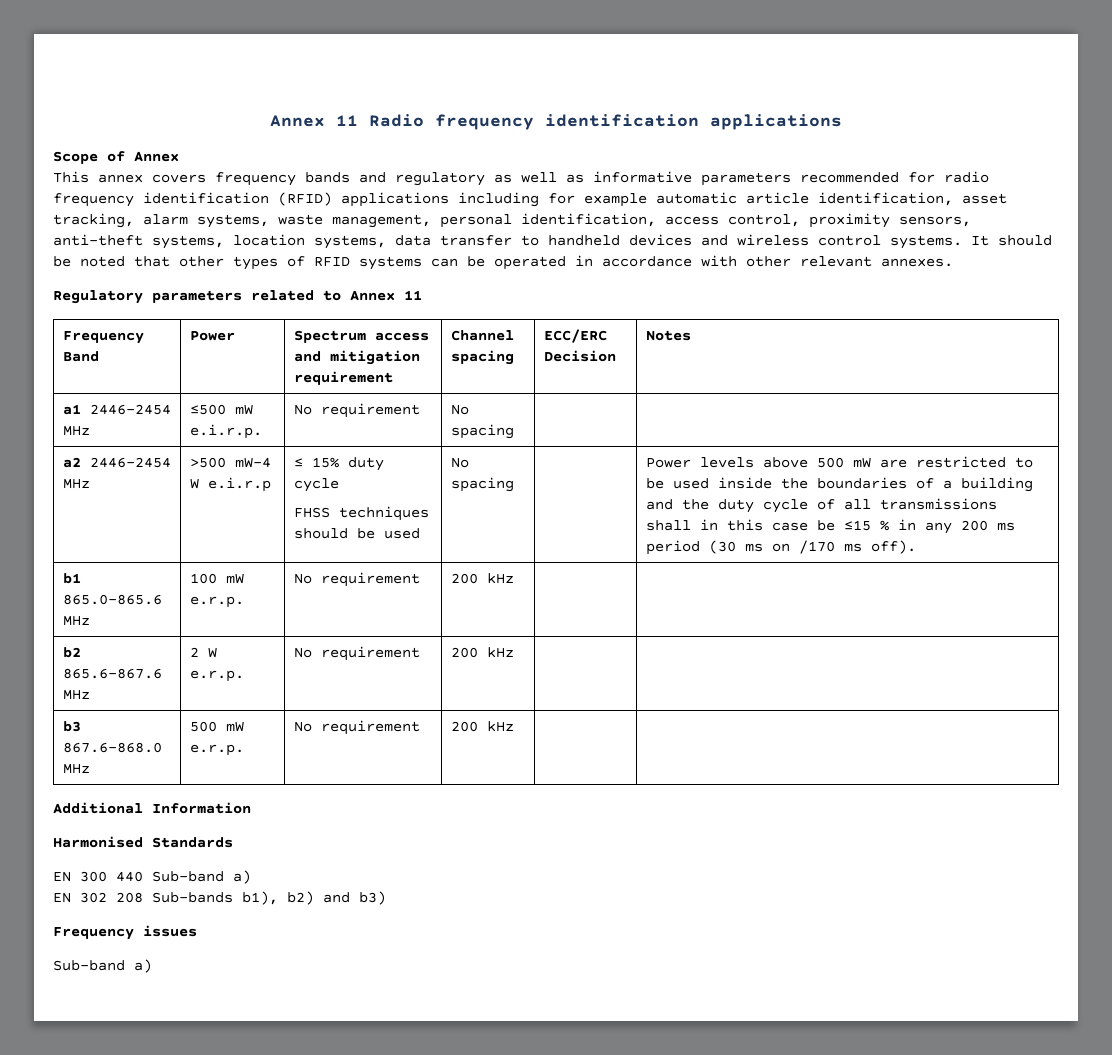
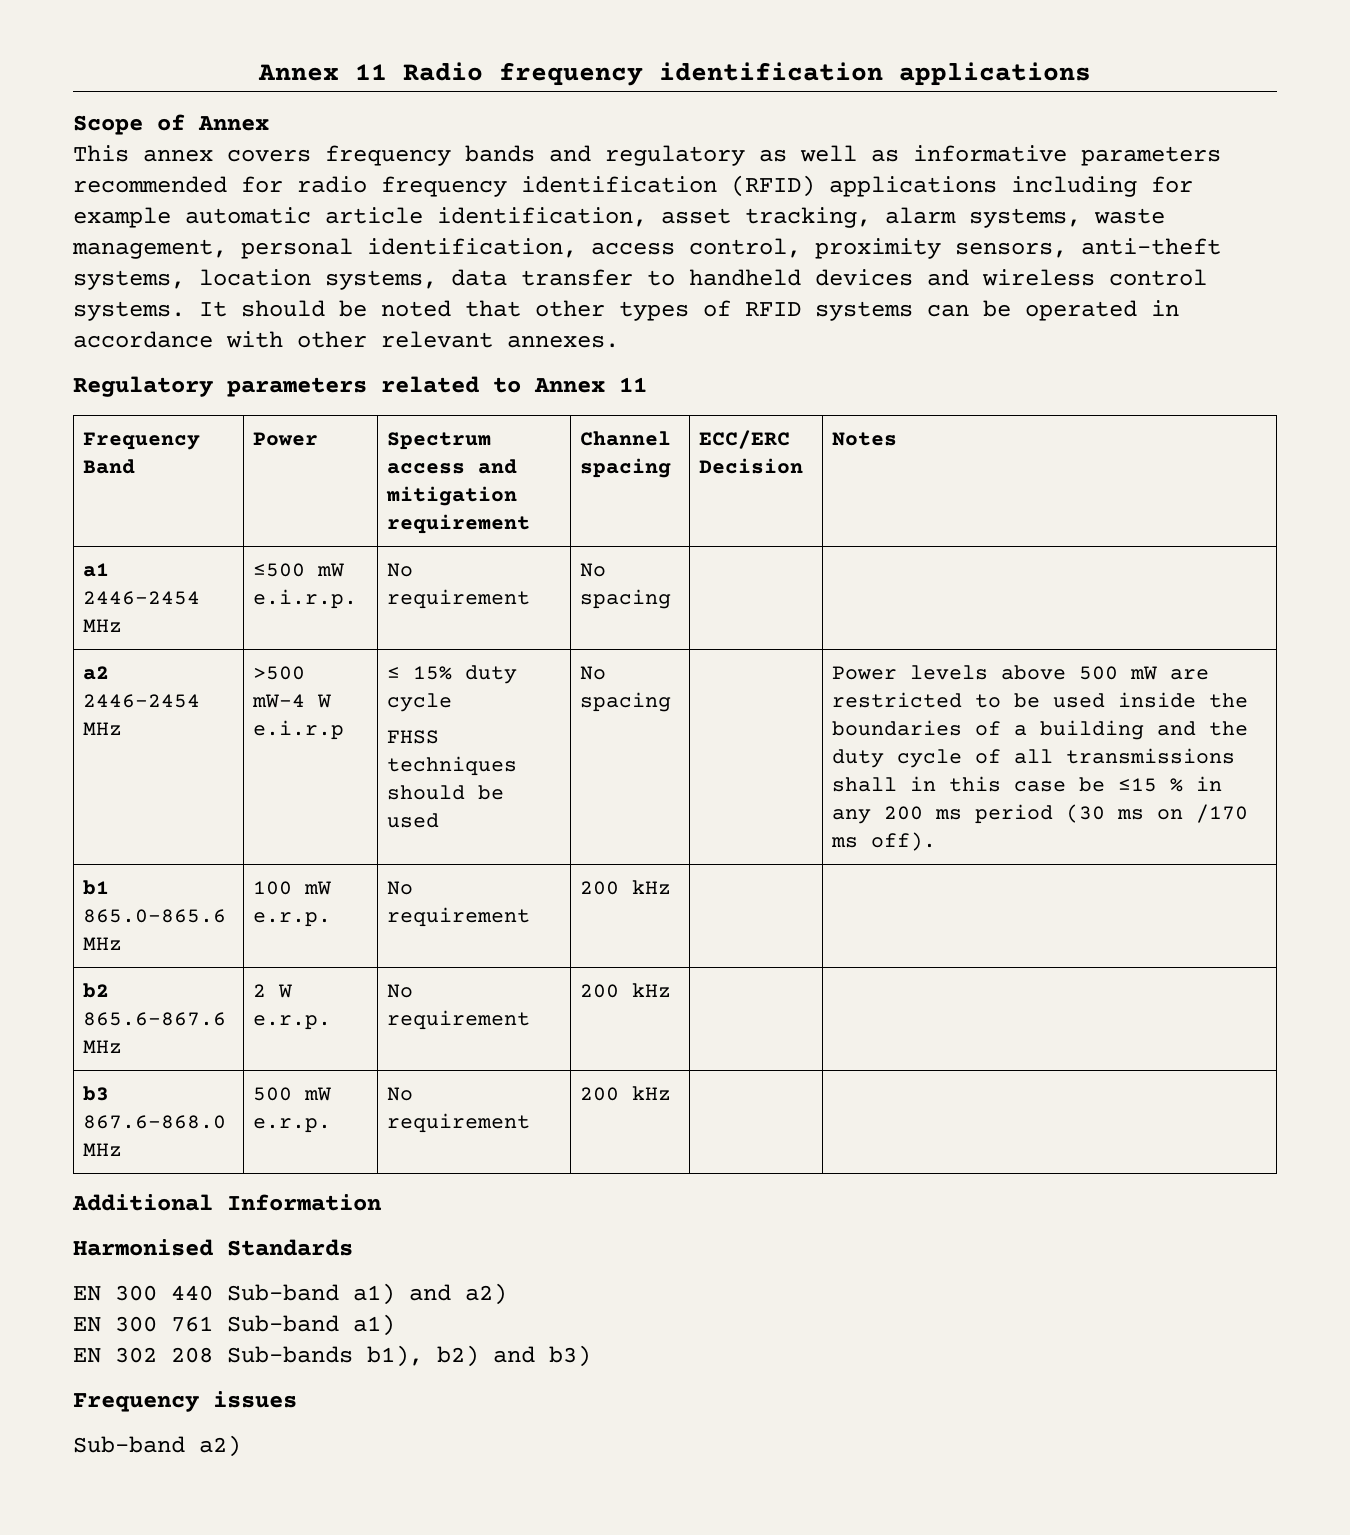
- EN 300 440 Sub-band a)
+ EN 300 440 Sub-band a1) and a2)
+ EN 300 761 Sub-band a1)
  Frequency issues
- Sub-band a)
+ Sub-band a2)

